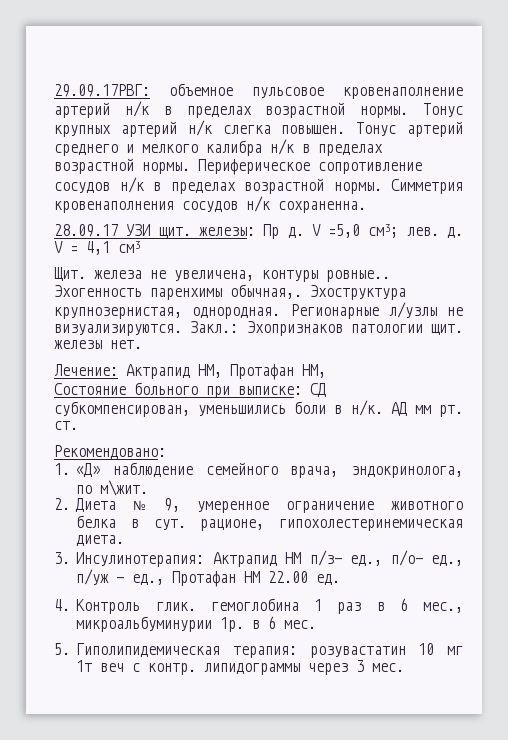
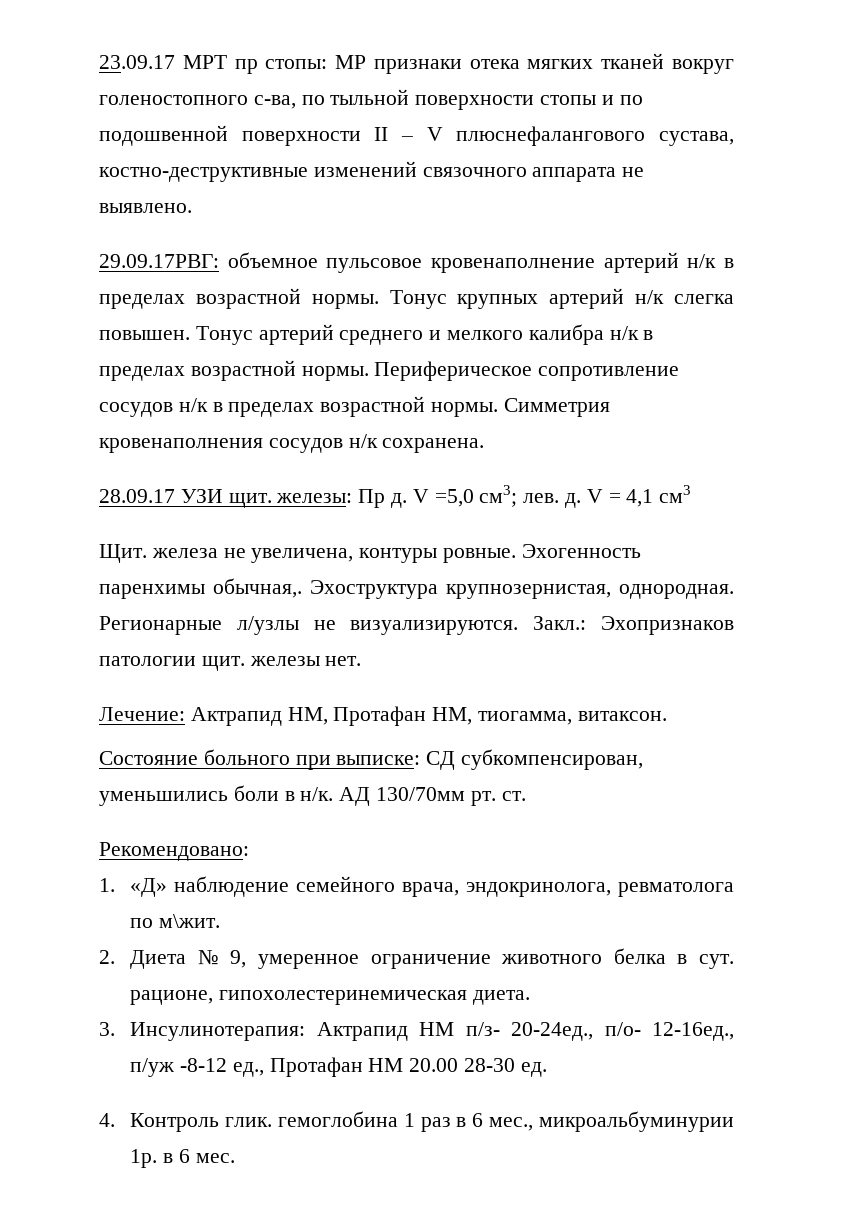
+ 23.09.17 МРТ пр стопы: МР признаки отека мягких тканей вокруг голеностопного с-ва, по тыльной поверхности стопы и по подошвенной поверхности II – V плюснефалангового сустава, костно-деструктивные изменений связочного аппарата не выявлено.
- Симметрия кровенаполнения сосудов н/к сохраненна.
+ Симметрия кровенаполнения сосудов н/к сохранена.
- Щит. железа не увеличена, контуры ровные..
+ Щит. железа не увеличена, контуры ровные.
- Лечение: Актрапид НМ, Протафан НМ,
+ Лечение: Актрапид НМ, Протафан НМ, тиогамма, витаксон.
- АД мм рт. ст.
+ АД 130/70мм рт. ст.
- 1. «Д» наблюдение семейного врача, эндокринолога, по м\жит.
+ 1. «Д» наблюдение семейного врача, эндокринолога, ревматолога по м\жит.
- 3. Инсулинотерапия: Актрапид НМ п/з- ед., п/о- ед., п/уж - ед., Протафан НМ 22.00 ед.
+ 3. Инсулинотерапия: Актрапид НМ п/з- 20-24ед., п/о- 12-16ед., п/уж -8-12 ед., Протафан НМ 20.00 28-30 ед.
- 5. Гиполипидемическая терапия: розувастатин 10 мг 1т веч с контр. липидограммы через 3 мес.

